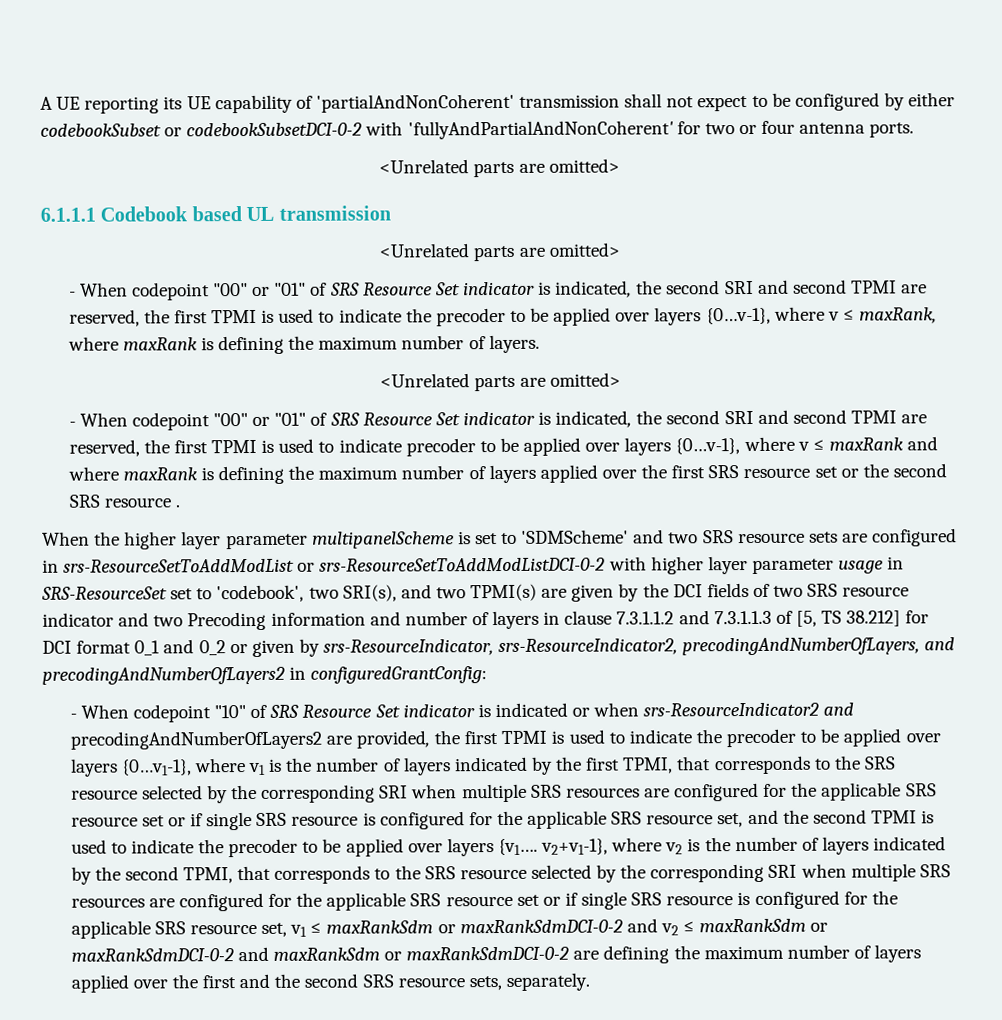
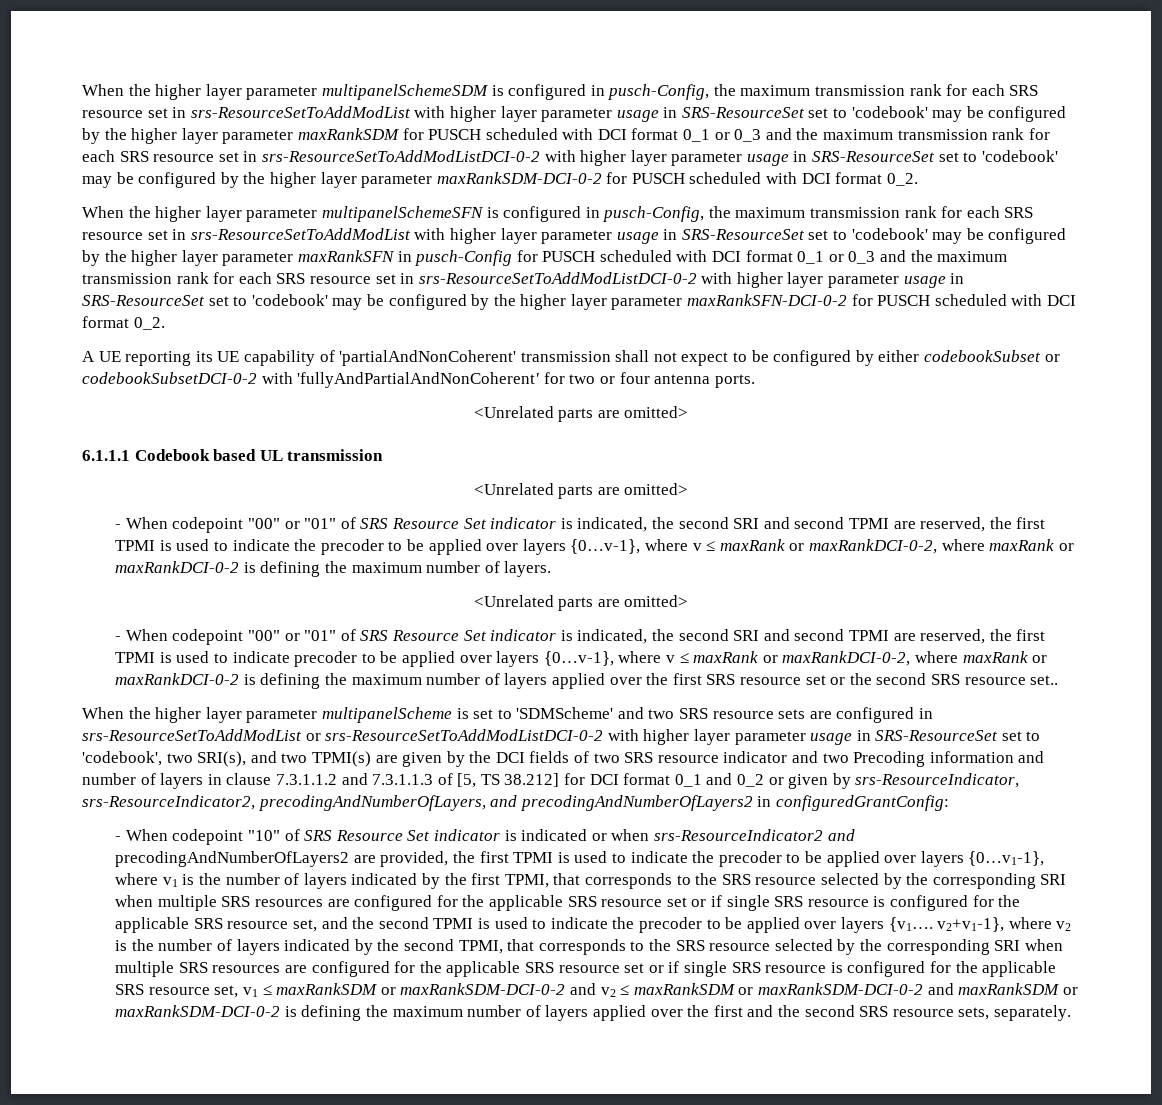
+ When the higher layer parameter multipanelSchemeSDM is configured in pusch-Config, the maximum transmission rank for each SRS resource set in srs-ResourceSetToAddModList with higher layer parameter usage in SRS-ResourceSet set to 'codebook' may be configured by the higher layer parameter maxRankSDM for PUSCH scheduled with DCI format 0_1 or 0_3 and the maximum transmission rank for each SRS resource set in srs-ResourceSetToAddModListDCI-0-2 with higher layer parameter usage in SRS-ResourceSet set to 'codebook' may be configured by the higher layer parameter maxRankSDM-DCI-0-2 for PUSCH scheduled with DCI format 0_2.
+ When the higher layer parameter multipanelSchemeSFN is configured in pusch-Config, the maximum transmission rank for each SRS resource set in srs-ResourceSetToAddModList with higher layer parameter usage in SRS-ResourceSet set to 'codebook' may be configured by the higher layer parameter maxRankSFN in pusch-Config for PUSCH scheduled with DCI format 0_1 or 0_3 and the maximum transmission rank for each SRS resource set in srs-ResourceSetToAddModListDCI-0-2 with higher layer parameter usage in SRS-ResourceSet set to 'codebook' may be configured by the higher layer parameter maxRankSFN-DCI-0-2 for PUSCH scheduled with DCI format 0_2.
- - When codepoint "00" or "01" of SRS Resource Set indicator is indicated, the second SRI and second TPMI are reserved, the first TPMI is used to indicate the precoder to be applied over layers {0…v-1}, where v ≤ maxRank, where maxRank is defining the maximum number of layers.
+ - When codepoint "00" or "01" of SRS Resource Set indicator is indicated, the second SRI and second TPMI are reserved, the first TPMI is used to indicate the precoder to be applied over layers {0…v-1}, where v ≤ maxRank or maxRankDCI-0-2, where maxRank or maxRankDCI-0-2 is defining the maximum number of layers.
- - When codepoint "00" or "01" of SRS Resource Set indicator is indicated, the second SRI and second TPMI are reserved, the first TPMI is used to indicate precoder to be applied over layers {0…v-1}, where v ≤ maxRank and where maxRank is defining the maximum number of layers applied over the first SRS resource set or the second SRS resource .
+ - When codepoint "00" or "01" of SRS Resource Set indicator is indicated, the second SRI and second TPMI are reserved, the first TPMI is used to indicate precoder to be applied over layers {0…v-1}, where v ≤ maxRank or maxRankDCI-0-2, where maxRank or maxRankDCI-0-2 is defining the maximum number of layers applied over the first SRS resource set or the second SRS resource set..
- - When codepoint "10" of SRS Resource Set indicator is indicated or when srs-ResourceIndicator2 and precodingAndNumberOfLayers2 are provided, the first TPMI is used to indicate the precoder to be applied over layers {0…v1-1}, where v1 is the number of layers indicated by the first TPMI, that corresponds to the SRS resource selected by the corresponding SRI when multiple SRS resources are configured for the applicable SRS resource set or if single SRS resource is configured for the applicable SRS resource set, and the second TPMI is used to indicate the precoder to be applied over layers {v1…. v2+v1-1}, where v2 is the number of layers indicated by the second TPMI, that corresponds to the SRS resource selected by the corresponding SRI when multiple SRS resources are configured for the applicable SRS resource set or if single SRS resource is configured for the applicable SRS resource set, v1 ≤ maxRankSdm or maxRankSdmDCI-0-2 and v2 ≤ maxRankSdm or maxRankSdmDCI-0-2 and maxRankSdm or maxRankSdmDCI-0-2 are defining the maximum number of layers applied over the first and the second SRS resource sets, separately.
+ - When codepoint "10" of SRS Resource Set indicator is indicated or when srs-ResourceIndicator2 and precodingAndNumberOfLayers2 are provided, the first TPMI is used to indicate the precoder to be applied over layers {0…v1-1}, where v1 is the number of layers indicated by the first TPMI, that corresponds to the SRS resource selected by the corresponding SRI when multiple SRS resources are configured for the applicable SRS resource set or if single SRS resource is configured for the applicable SRS resource set, and the second TPMI is used to indicate the precoder to be applied over layers {v1…. v2+v1-1}, where v2 is the number of layers indicated by the second TPMI, that corresponds to the SRS resource selected by the corresponding SRI when multiple SRS resources are configured for the applicable SRS resource set or if single SRS resource is configured for the applicable SRS resource set, v1 ≤ maxRankSDM or maxRankSDM-DCI-0-2 and v2 ≤ maxRankSDM or maxRankSDM-DCI-0-2 and maxRankSDM or maxRankSDM-DCI-0-2 is defining the maximum number of layers applied over the first and the second SRS resource sets, separately.

